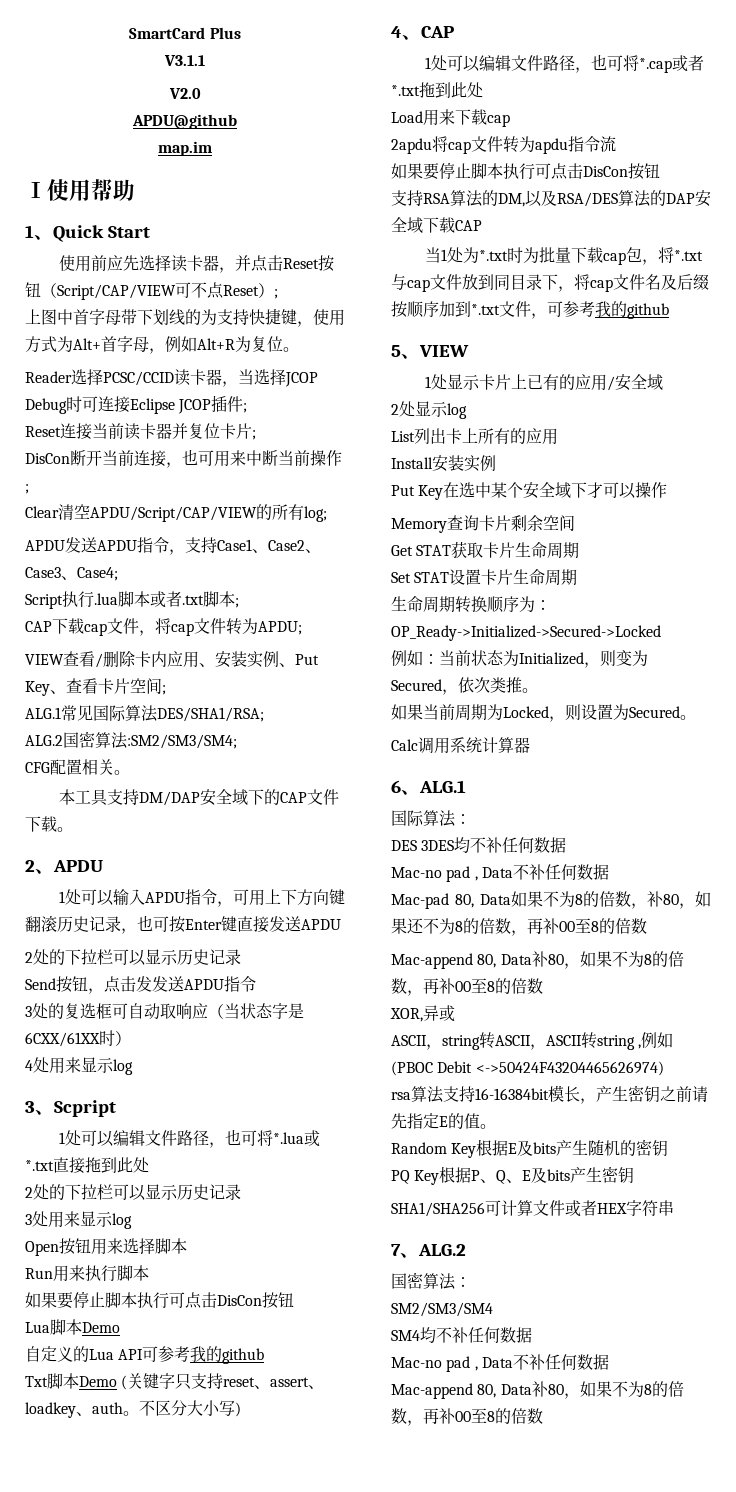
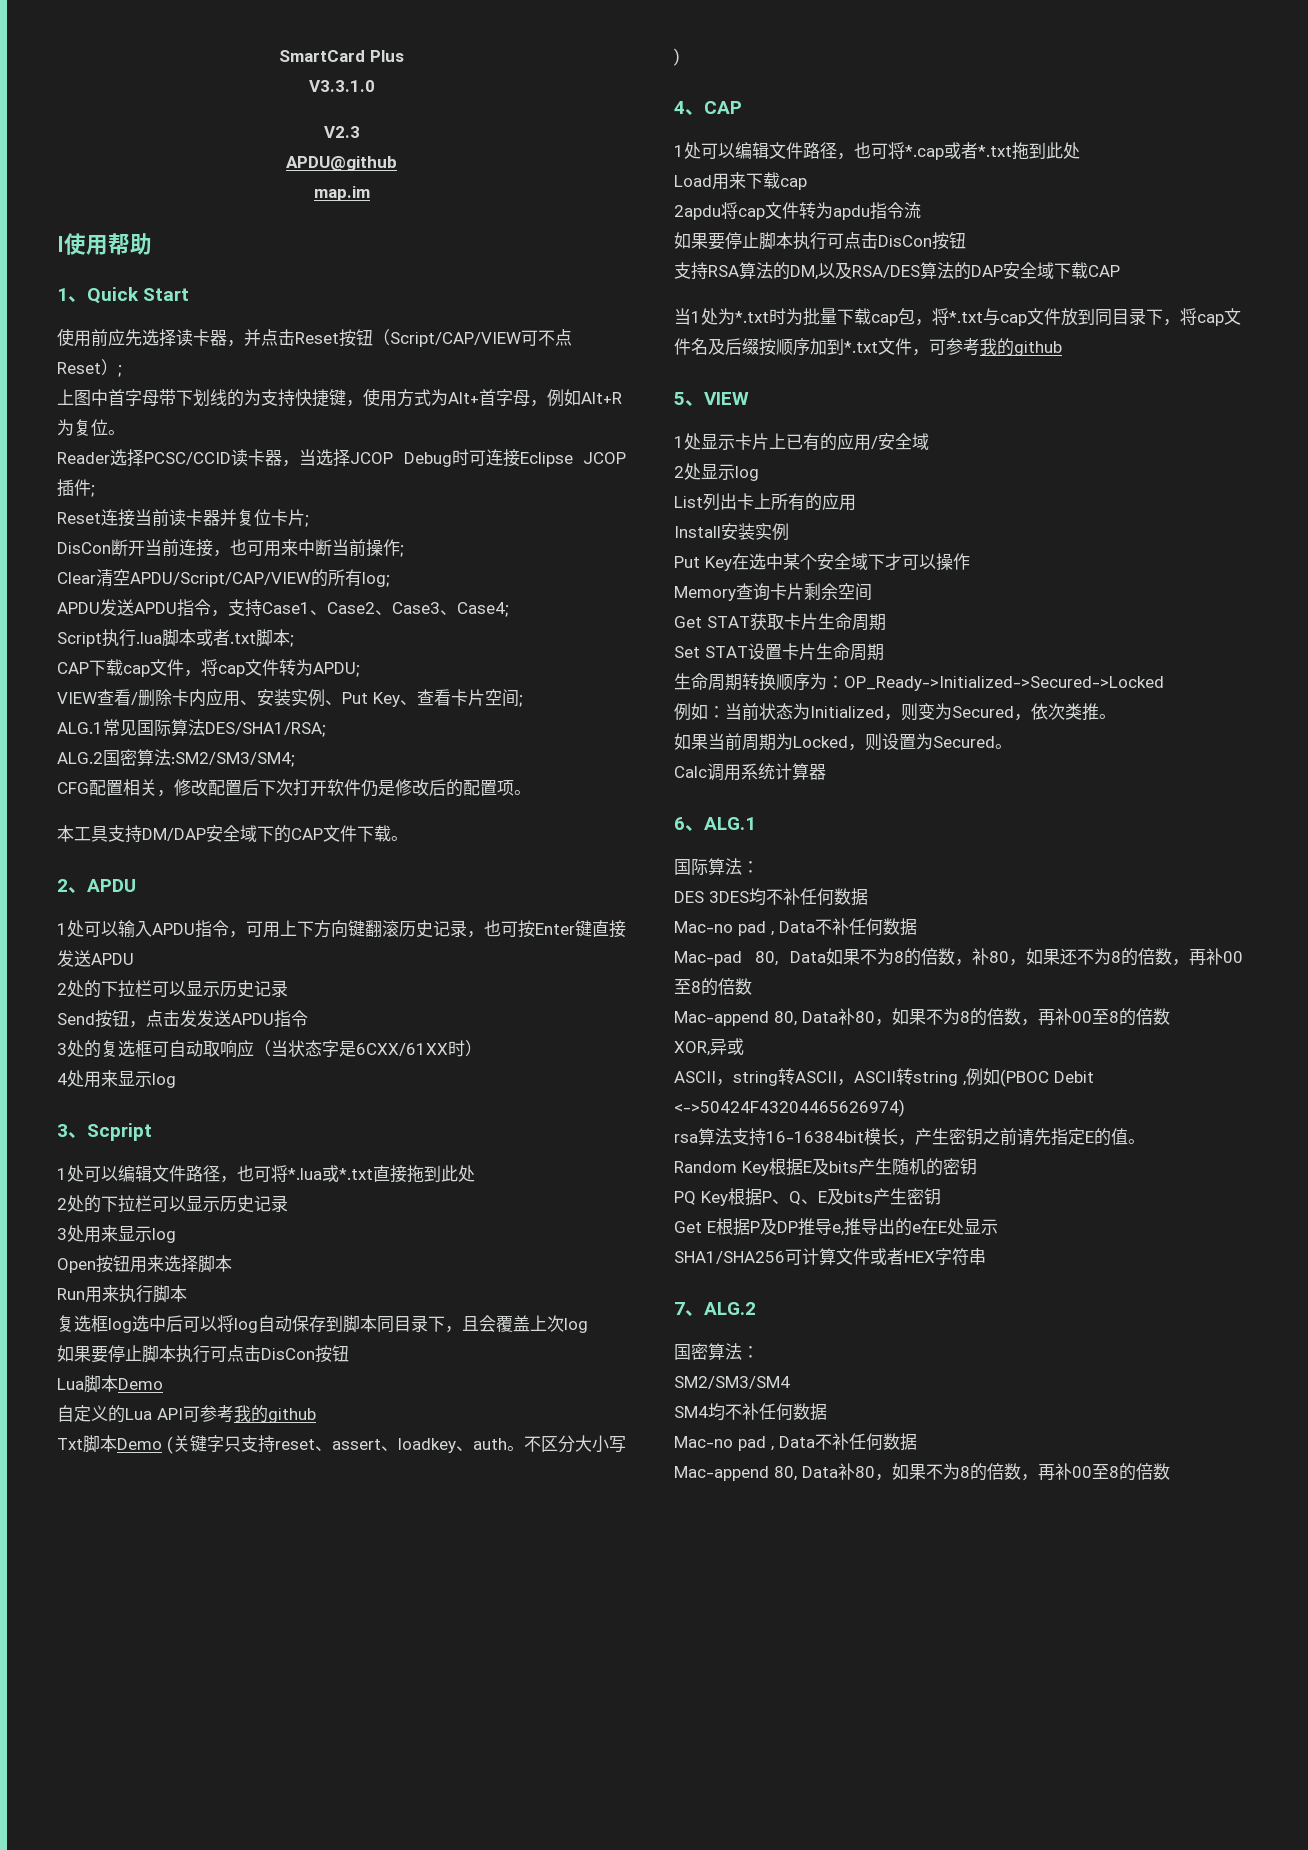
- V3.1.1
- V2.0
+ V3.3.1.0
+ V2.3
- CFG配置相关。
+ CFG配置相关，修改配置后下次打开软件仍是修改后的配置项。
+ 复选框log选中后可以将log自动保存到脚本同目录下，且会覆盖上次log
+ Get E根据P及DP推导e,推导出的e在E处显示

